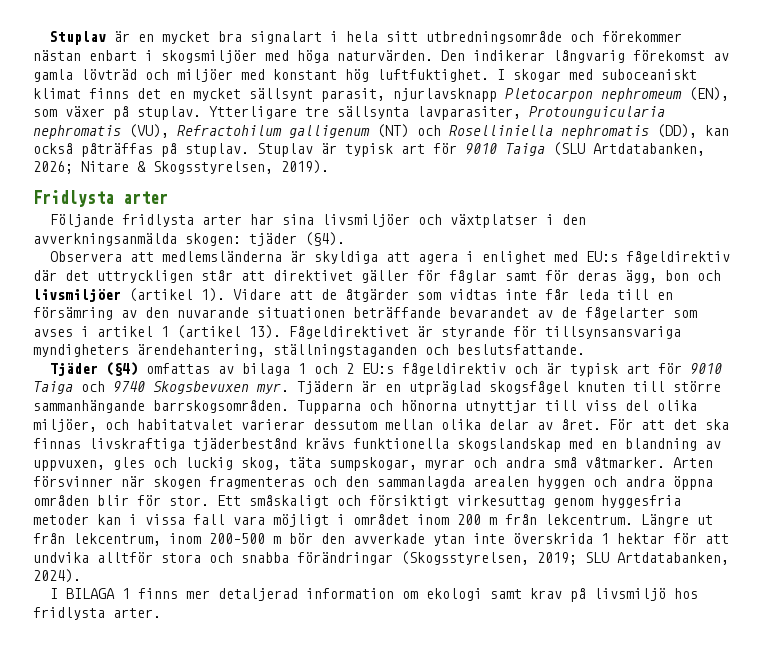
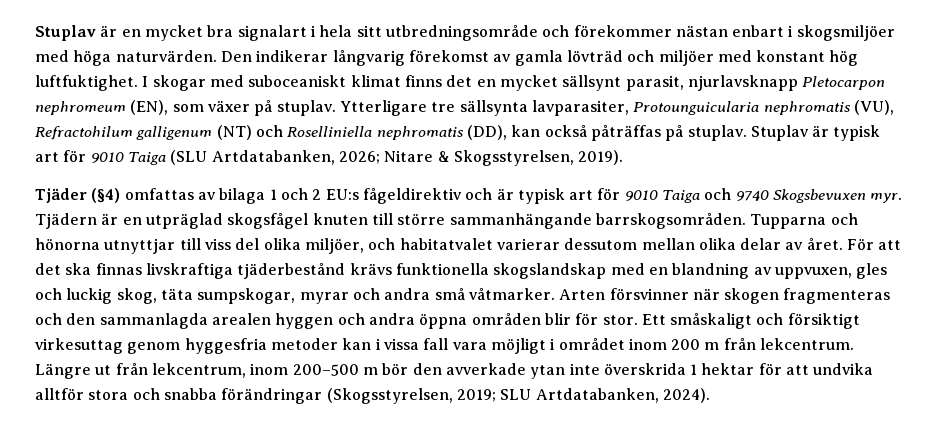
- Fridlysta arter
- Följande fridlysta arter har sina livsmiljöer och växtplatser i den avverkningsanmälda skogen: tjäder (§4).
- Observera att medlemsländerna är skyldiga att agera i enlighet med EU:s fågeldirektiv där det uttryckligen står att direktivet gäller för fåglar samt för deras ägg, bon och livsmiljöer (artikel 1). Vidare att de åtgärder som vidtas inte får leda till en försämring av den nuvarande situationen beträffande bevarandet av de fågelarter som avses i artikel 1 (artikel 13). Fågeldirektivet är styrande för tillsynsansvariga myndigheters ärendehantering, ställningstaganden och beslutsfattande.
- I BILAGA 1 finns mer detaljerad information om ekologi samt krav på livsmiljö hos fridlysta arter.

